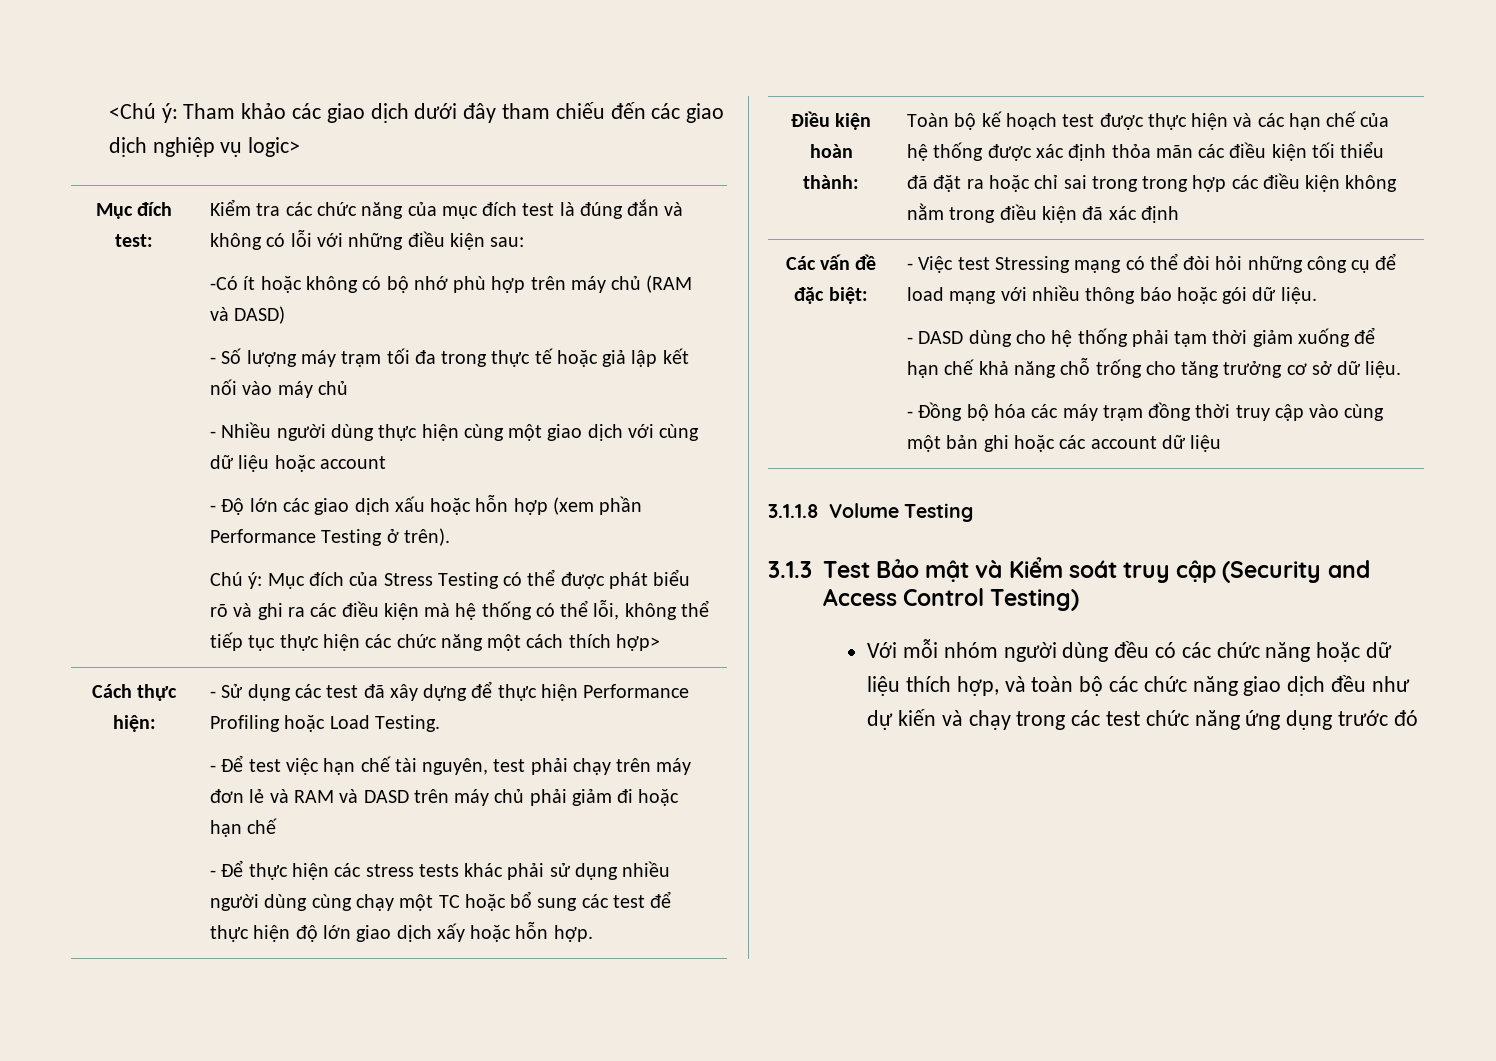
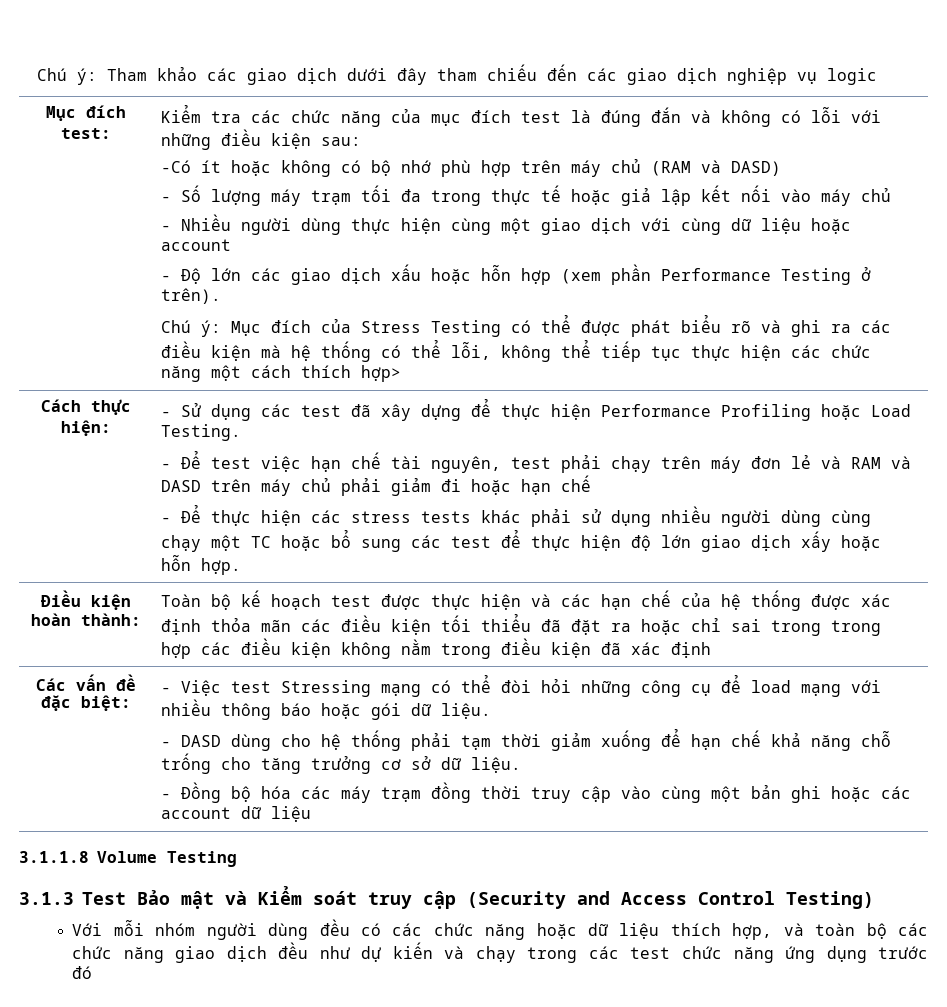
- <Chú ý: Tham khảo các giao dịch dưới đây tham chiếu đến các giao dịch nghiệp vụ logic>
+ Chú ý: Tham khảo các giao dịch dưới đây tham chiếu đến các giao dịch nghiệp vụ logic

